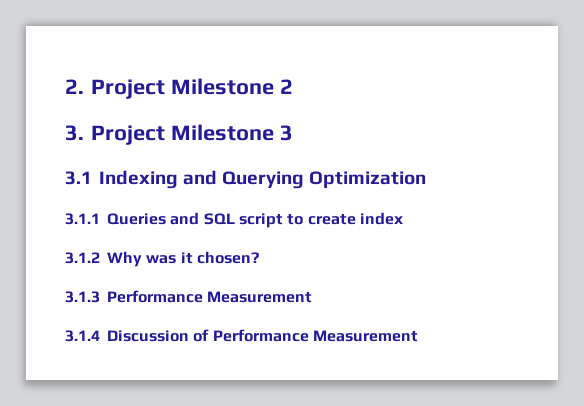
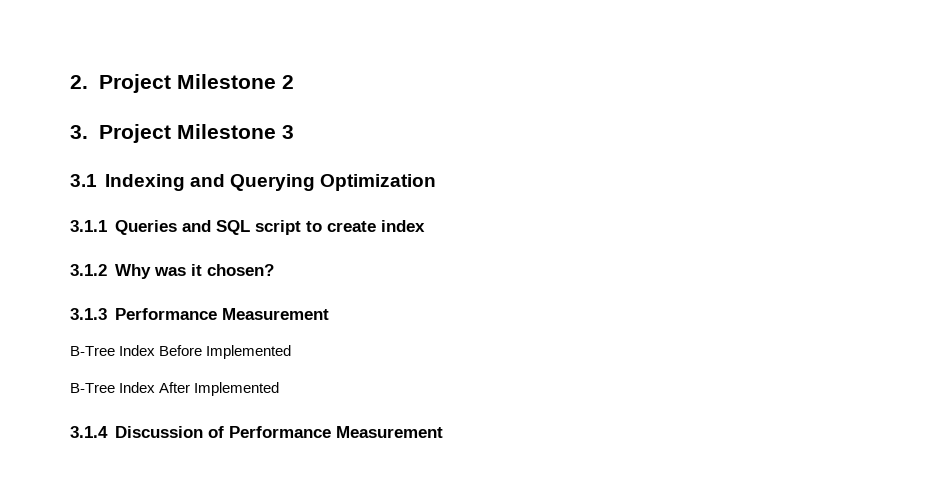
+ B-Tree Index Before Implemented
+ B-Tree Index After Implemented

